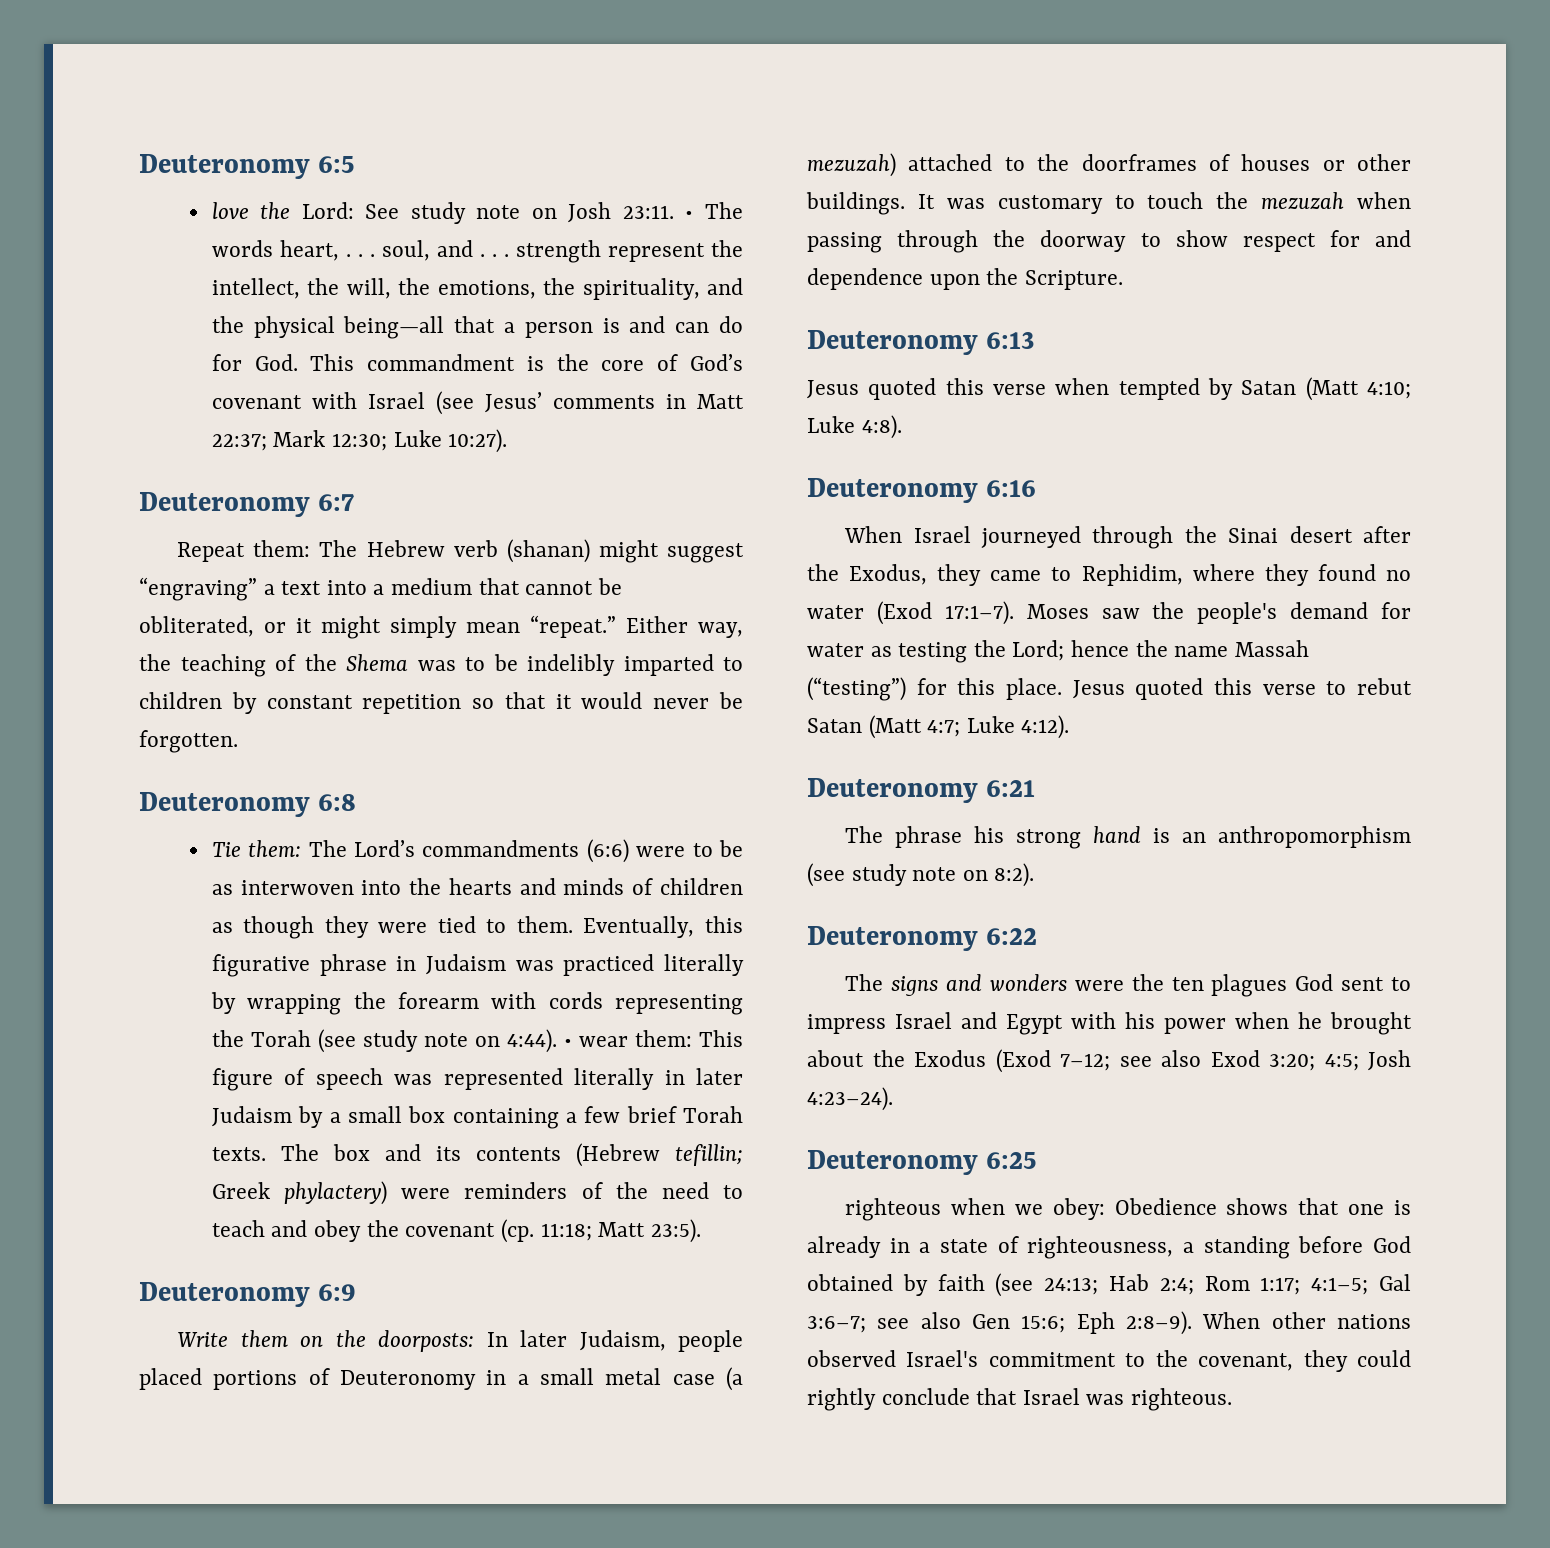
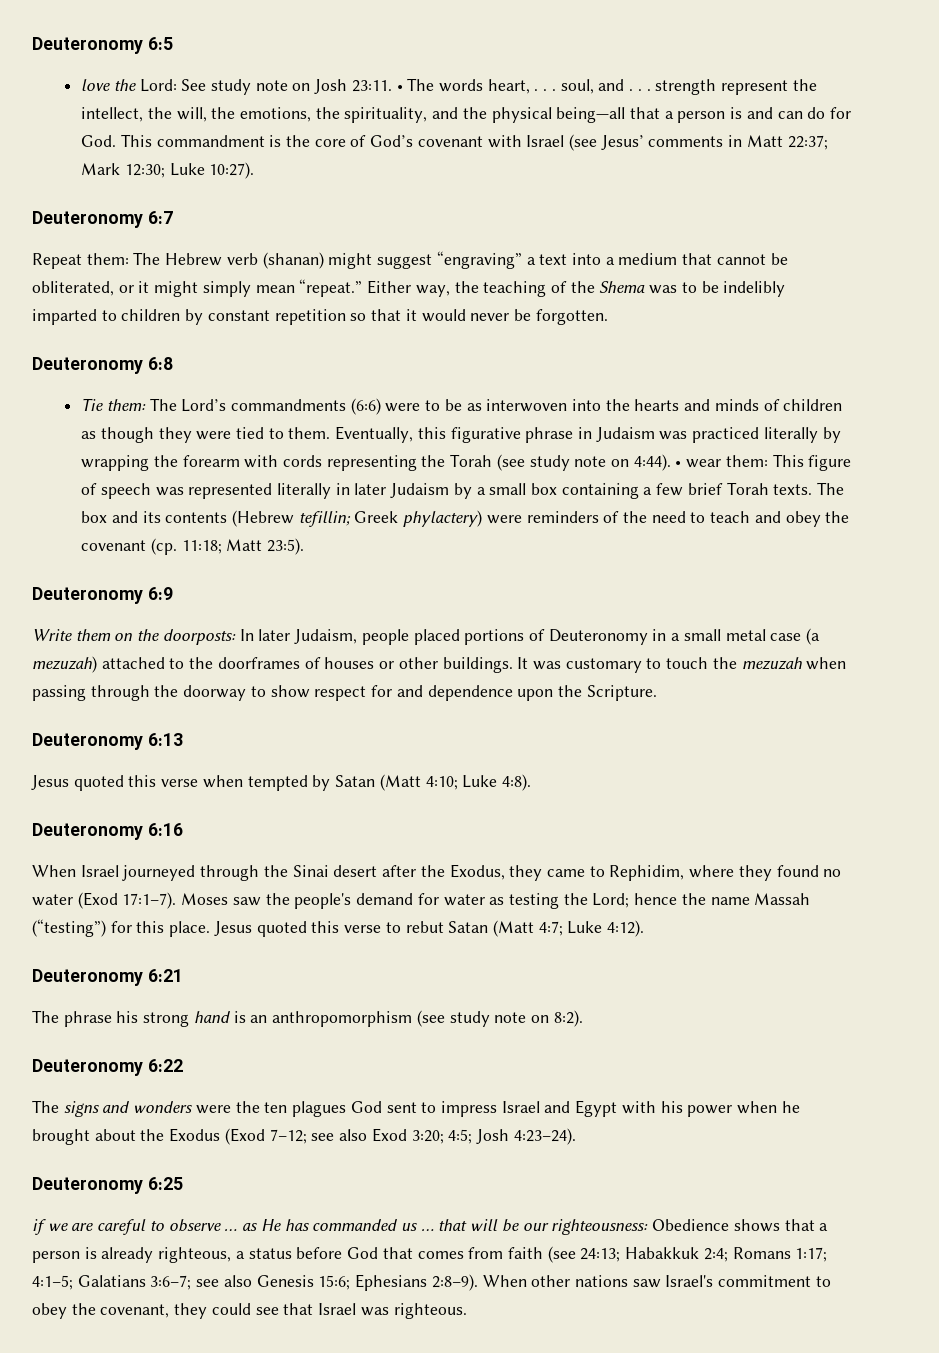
- righteous when we obey: Obedience shows that one is already in a state of righteousness, a standing before God obtained by faith (see 24:13; Hab 2:4; Rom 1:17; 4:1–5; Gal 3:6–7; see also Gen 15:6; Eph 2:8–9).
+ if we are careful to observe … as He has commanded us … that will be our righteousness: Obedience shows that a person is already righteous, a status before God that comes from faith (see 24:13; Habakkuk 2:4; Romans 1:17; 4:1–5; Galatians 3:6–7; see also Genesis 15:6; Ephesians 2:8–9).
- When other nations observed Israel's commitment to the covenant, they could rightly conclude that Israel was righteous.
+ When other nations saw Israel's commitment to obey the covenant, they could see that Israel was righteous.

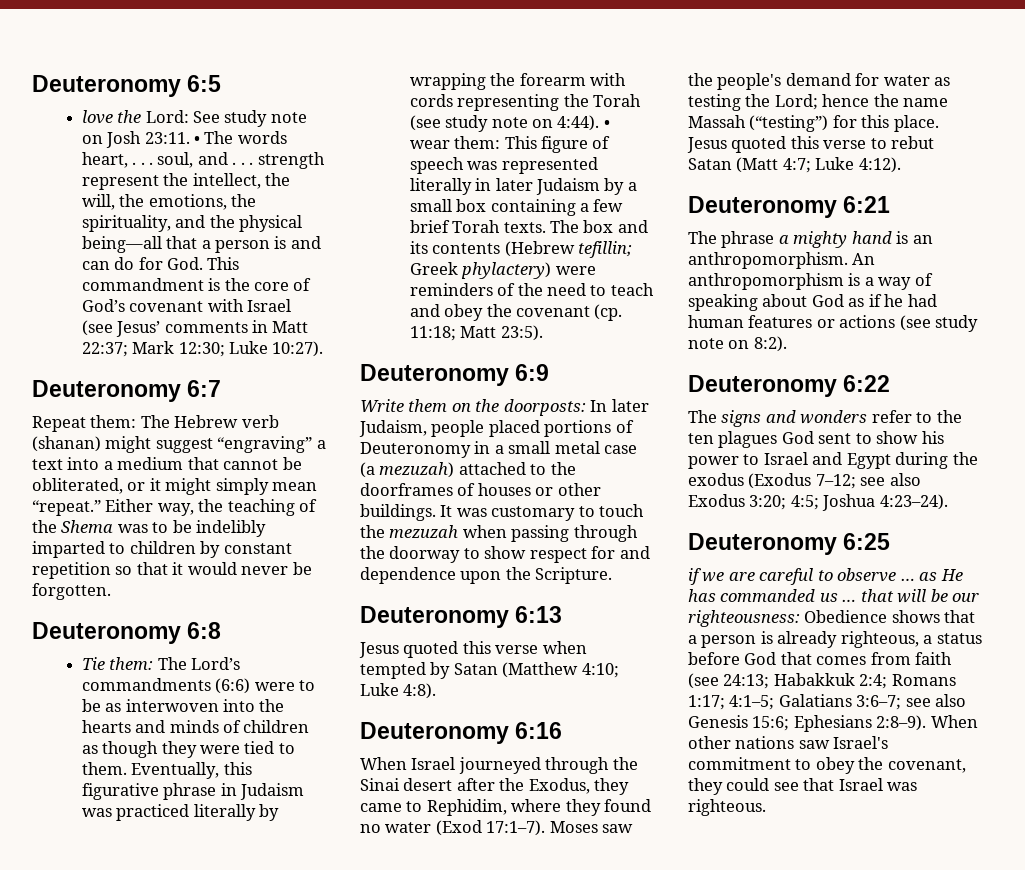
- Jesus quoted this verse when tempted by Satan (Matt 4:10; Luke 4:8).
+ Jesus quoted this verse when tempted by Satan (Matthew 4:10; Luke 4:8).
- The phrase his strong hand is an anthropomorphism (see study note on 8:2).
+ The phrase a mighty hand is an anthropomorphism. An anthropomorphism is a way of speaking about God as if he had human features or actions (see study note on 8:2).
- The signs and wonders were the ten plagues God sent to impress Israel and Egypt with his power when he brought about the Exodus (Exod 7–12; see also Exod 3:20; 4:5; Josh 4:23–24).
+ The signs and wonders refer to the ten plagues God sent to show his power to Israel and Egypt during the exodus (Exodus 7–12; see also Exodus 3:20; 4:5; Joshua 4:23–24).

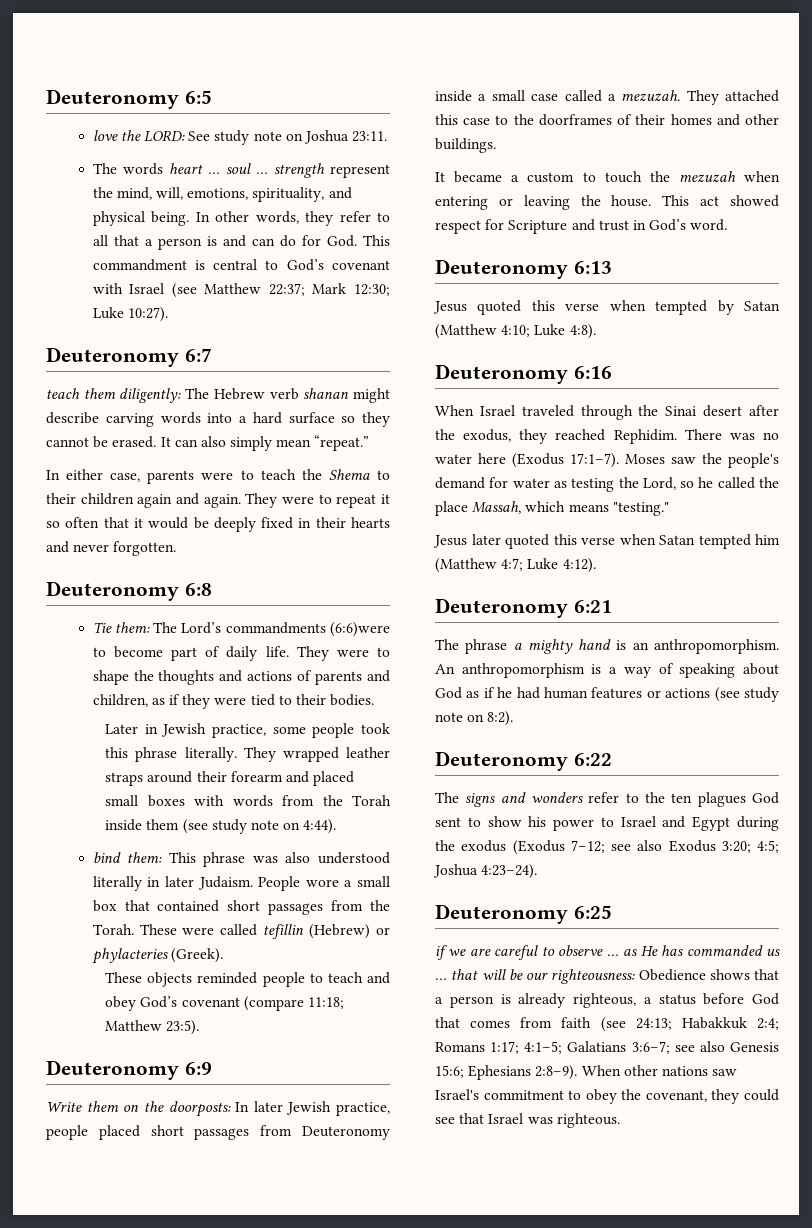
- love the Lord: See study note on Josh 23:11. • The words heart, . . . soul, and . . . strength represent the intellect, the will, the emotions, the spirituality, and the physical being—all that a person is and can do for God. This commandment is the core of God’s covenant with Israel (see Jesus’ comments in Matt 22:37; Mark 12:30; Luke 10:27).
+ love the LORD: See study note on Joshua 23:11.
+ The words heart … soul … strength represent the mind, will, emotions, spirituality, and physical being. In other words, they refer to all that a person is and can do for God. This commandment is central to God’s covenant with Israel (see Matthew 22:37; Mark 12:30; Luke 10:27).
- Repeat them: The Hebrew verb (shanan) might suggest “engraving” a text into a medium that cannot be obliterated, or it might simply mean “repeat.” Either way, the teaching of the Shema was to be indelibly imparted to children by constant repetition so that it would never be forgotten.
+ teach them diligently: The Hebrew verb shanan might describe carving words into a hard surface so they cannot be erased. It can also simply mean “repeat.”
+ In either case, parents were to teach the Shema to their children again and again. They were to repeat it so often that it would be deeply fixed in their hearts and never forgotten.
- Tie them: The Lord’s commandments (6:6) were to be as interwoven into the hearts and minds of children as though they were tied to them. Eventually, this figurative phrase in Judaism was practiced literally by wrapping the forearm with cords representing the Torah (see study note on 4:44). • wear them: This figure of speech was represented literally in later Judaism by a small box containing a few brief Torah texts. The box and its contents (Hebrew tefillin; Greek phylactery) were reminders of the need to teach and obey the covenant (cp. 11:18; Matt 23:5).
+ Tie them: The Lord’s commandments (6:6)were to become part of daily life. They were to shape the thoughts and actions of parents and children, as if they were tied to their bodies.
+ Later in Jewish practice, some people took this phrase literally. They wrapped leather straps around their forearm and placed small boxes with words from the Torah inside them (see study note on 4:44).
+ bind them: This phrase was also understood literally in later Judaism. People wore a small box that contained short passages from the Torah. These were called tefillin (Hebrew) or phylacteries (Greek).
+ These objects reminded people to teach and obey God’s covenant (compare 11:18; Matthew 23:5).
- Write them on the doorposts: In later Judaism, people placed portions of Deuteronomy in a small metal case (a mezuzah) attached to the doorframes of houses or other buildings. It was customary to touch the mezuzah when passing through the doorway to show respect for and dependence upon the Scripture.
+ Write them on the doorposts: In later Jewish practice, people placed short passages from Deuteronomy inside a small case called a mezuzah. They attached this case to the doorframes of their homes and other buildings.
+ It became a custom to touch the mezuzah when entering or leaving the house. This act showed respect for Scripture and trust in God’s word.
- When Israel journeyed through the Sinai desert after the Exodus, they came to Rephidim, where they found no water (Exod 17:1–7).
+ When Israel traveled through the Sinai desert after the exodus, they reached Rephidim. There was no water here (Exodus 17:1–7).
- Moses saw the people's demand for water as testing the Lord; hence the name Massah (“testing”) for this place. Jesus quoted this verse to rebut Satan (Matt 4:7; Luke 4:12).
+ Moses saw the people's demand for water as testing the Lord, so he called the place Massah, which means "testing."
+ Jesus later quoted this verse when Satan tempted him (Matthew 4:7; Luke 4:12).

